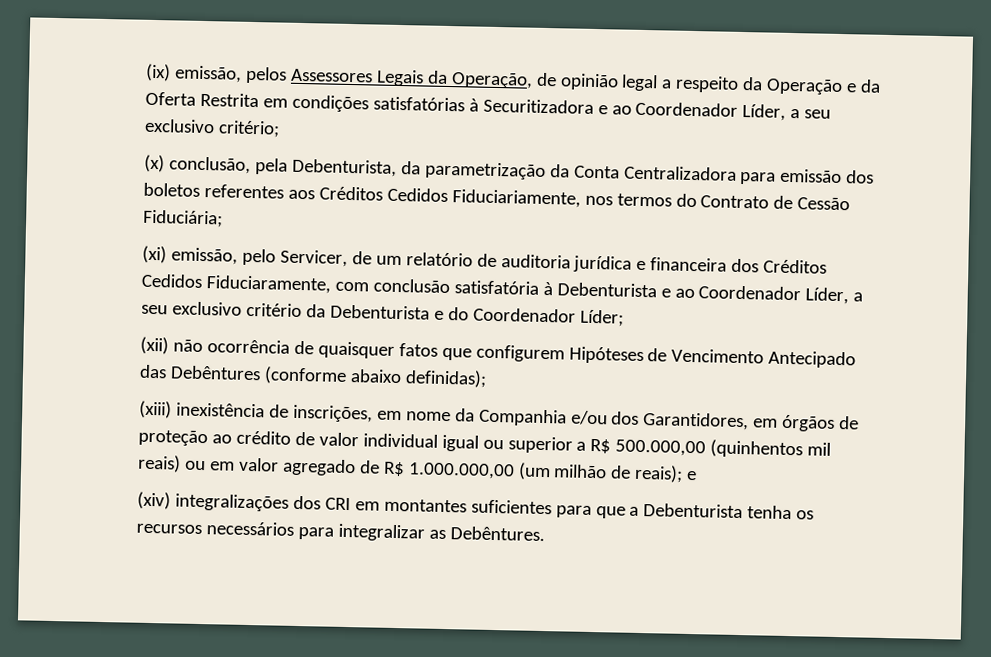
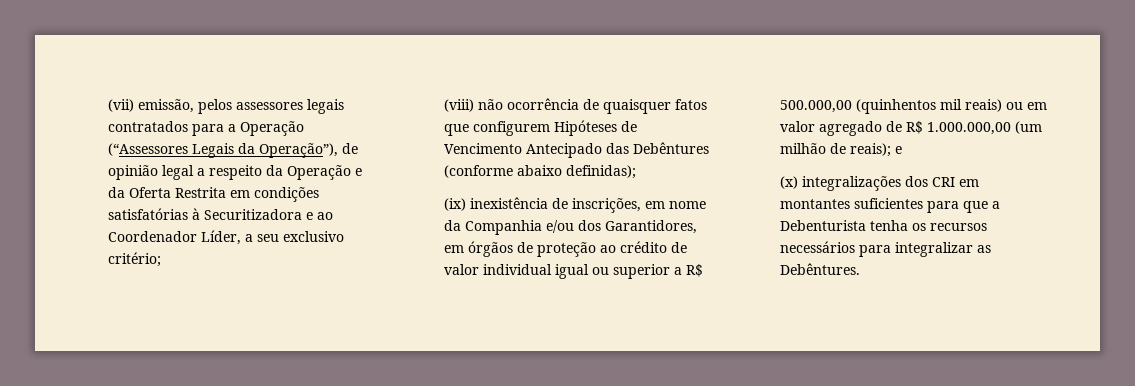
- (ix) emissão, pelos Assessores Legais da Operação, de opinião legal a respeito da Operação e da Oferta Restrita em condições satisfatórias à Securitizadora e ao Coordenador Líder, a seu exclusivo critério;
+ (vii) emissão, pelos assessores legais contratados para a Operação (“Assessores Legais da Operação”), de opinião legal a respeito da Operação e da Oferta Restrita em condições satisfatórias à Securitizadora e ao Coordenador Líder, a seu exclusivo critério;
- (x) conclusão, pela Debenturista, da parametrização da Conta Centralizadora para emissão dos boletos referentes aos Créditos Cedidos Fiduciariamente, nos termos do Contrato de Cessão Fiduciária;
- (xi) emissão, pelo Servicer, de um relatório de auditoria jurídica e financeira dos Créditos Cedidos Fiduciaramente, com conclusão satisfatória à Debenturista e ao Coordenador Líder, a seu exclusivo critério da Debenturista e do Coordenador Líder;
- (xii) não ocorrência de quaisquer fatos que configurem Hipóteses de Vencimento Antecipado das Debêntures (conforme abaixo definidas);
+ (viii) não ocorrência de quaisquer fatos que configurem Hipóteses de Vencimento Antecipado das Debêntures (conforme abaixo definidas);
- (xiii) inexistência de inscrições, em nome da Companhia e/ou dos Garantidores, em órgãos de proteção ao crédito de valor individual igual ou superior a R$ 500.000,00 (quinhentos mil reais) ou em valor agregado de R$ 1.000.000,00 (um milhão de reais); e
+ (ix) inexistência de inscrições, em nome da Companhia e/ou dos Garantidores, em órgãos de proteção ao crédito de valor individual igual ou superior a R$ 500.000,00 (quinhentos mil reais) ou em valor agregado de R$ 1.000.000,00 (um milhão de reais); e
- (xiv) integralizações dos CRI em montantes suficientes para que a Debenturista tenha os recursos necessários para integralizar as Debêntures.
+ (x) integralizações dos CRI em montantes suficientes para que a Debenturista tenha os recursos necessários para integralizar as Debêntures.

